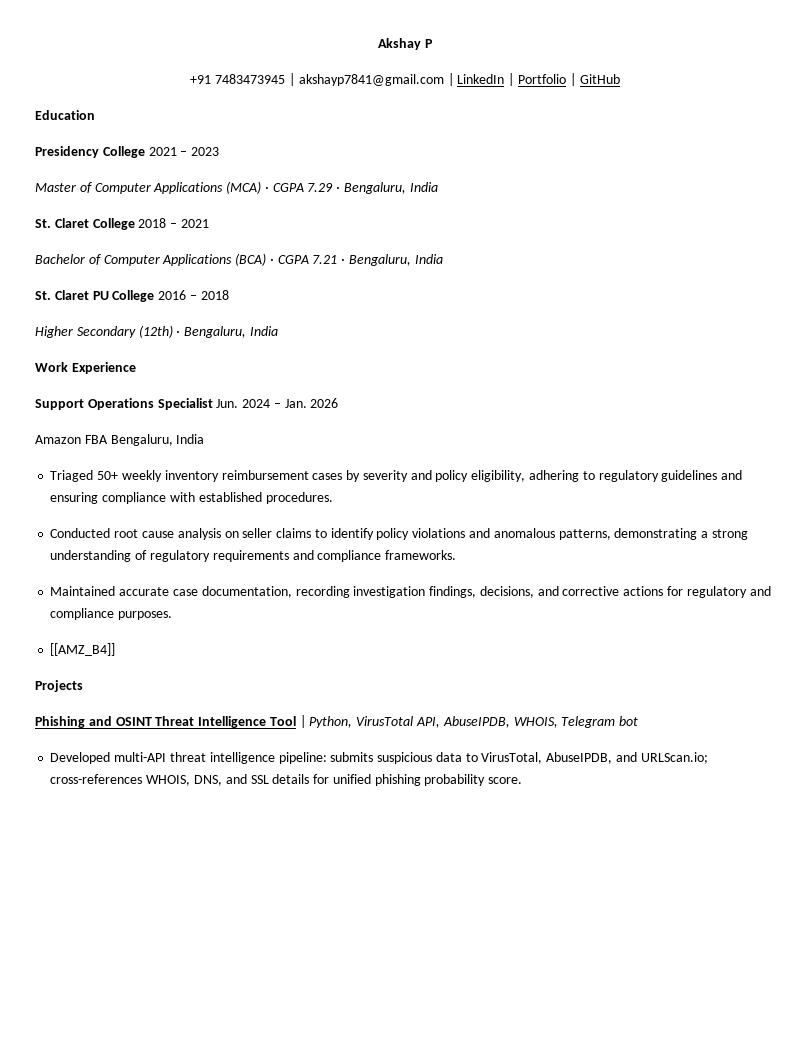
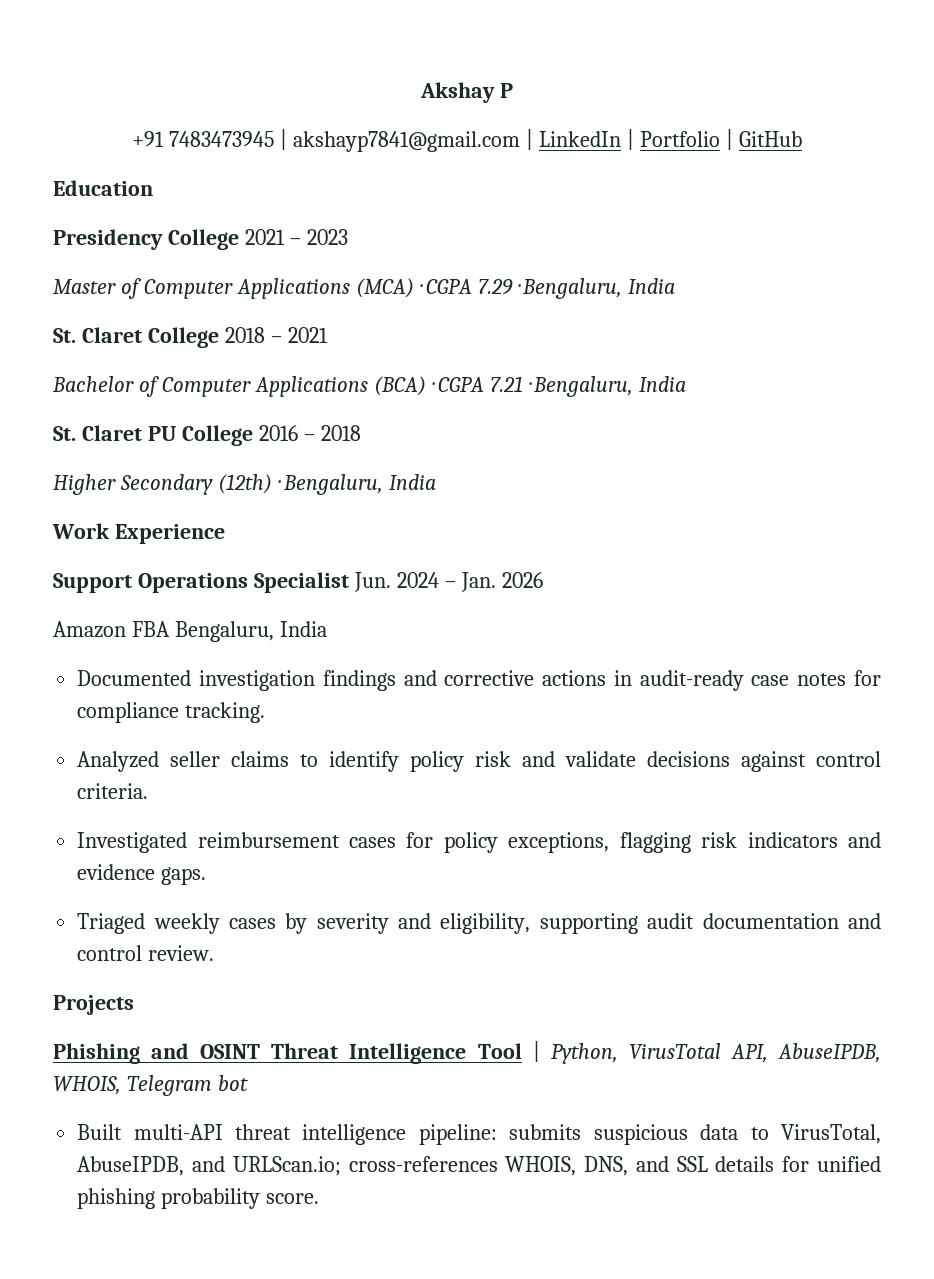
- Triaged 50+ weekly inventory reimbursement cases by severity and policy eligibility, adhering to regulatory guidelines and ensuring compliance with established procedures.
- Conducted root cause analysis on seller claims to identify policy violations and anomalous patterns, demonstrating a strong understanding of regulatory requirements and compliance frameworks.
- Maintained accurate case documentation, recording investigation findings, decisions, and corrective actions for regulatory and compliance purposes.
- [[AMZ_B4]]
+ Documented investigation findings and corrective actions in audit-ready case notes for compliance tracking.
+ Analyzed seller claims to identify policy risk and validate decisions against control criteria.
+ Investigated reimbursement cases for policy exceptions, flagging risk indicators and evidence gaps.
+ Triaged weekly cases by severity and eligibility, supporting audit documentation and control review.
- Developed multi-API threat intelligence pipeline: submits suspicious data to VirusTotal, AbuseIPDB, and URLScan.io; cross-references WHOIS, DNS, and SSL details for unified phishing probability score.
+ Built multi-API threat intelligence pipeline: submits suspicious data to VirusTotal, AbuseIPDB, and URLScan.io; cross-references WHOIS, DNS, and SSL details for unified phishing probability score.

